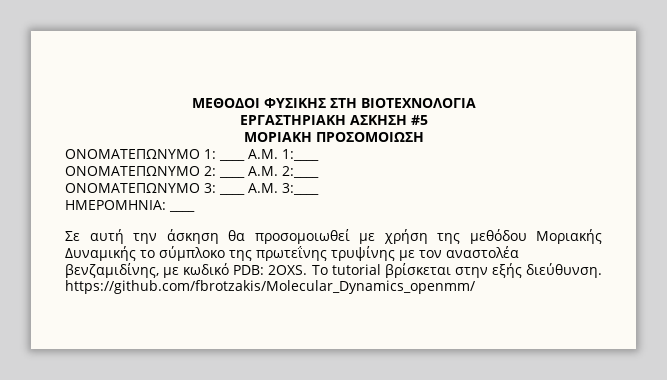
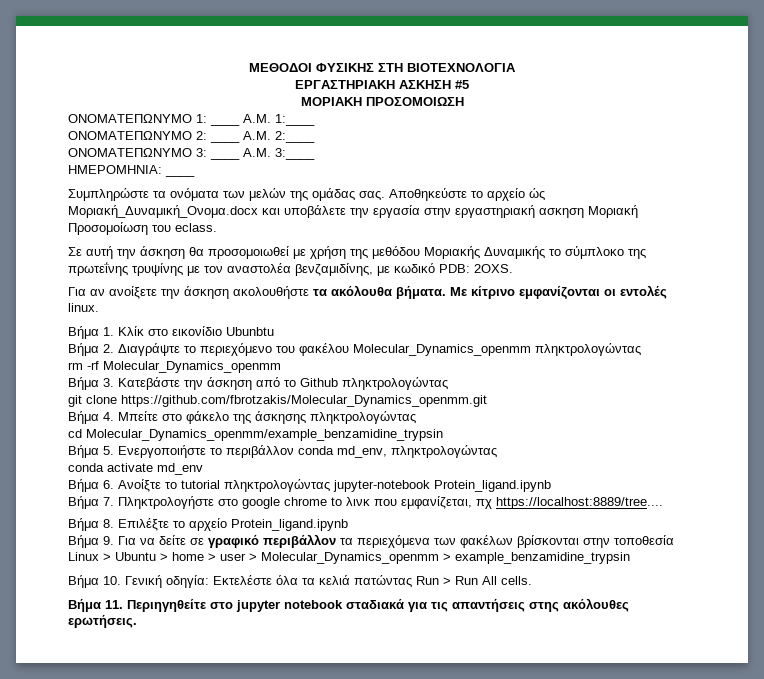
+ Συμπληρώστε τα ονόματα των μελών της ομάδας σας. Αποθηκεύστε το αρχείο ώς Μοριακή_Δυναμική_Ονομα.docx και υποβάλετε την εργασία στην εργαστηριακή ασκηση Μοριακή Προσομοίωση του eclass.
- Σε αυτή την άσκηση θα προσομοιωθεί με χρήση της μεθόδου Μοριακής Δυναμικής το σύμπλοκο της πρωτεΐνης τρυψίνης με τον αναστολέα βενζαμιδίνης, με κωδικό PDB: 2OXS. Το tutorial βρίσκεται στην εξής διεύθυνση. https://github.com/fbrotzakis/Molecular_Dynamics_openmm/
+ Σε αυτή την άσκηση θα προσομοιωθεί με χρήση της μεθόδου Μοριακής Δυναμικής το σύμπλοκο της πρωτεΐνης τρυψίνης με τον αναστολέα βενζαμιδίνης, με κωδικό PDB: 2OXS.
+ Για αν ανοίξετε την άσκηση ακολουθήστε τα ακόλουθα βήματα. Mε κίτρινο εμφανίζονται οι εντολές linux.
+ Bήμα 1. Κλίκ στο εικονίδιο Ubunbtu
+ Bήμα 2. Διαγράψτε το περιεχόμενο του φακέλου Molecular_Dynamics_openmm πληκτρολογώντας
+ rm -rf Molecular_Dynamics_openmm
+ Bήμα 3. Κατεβάστε την άσκηση από το Github πληκτρολογώντας
+ git clone https://github.com/fbrotzakis/Molecular_Dynamics_openmm.git
+ Βήμα 4. Μπείτε στο φάκελο της άσκησης πληκτρολογώντας
+ cd Molecular_Dynamics_openmm/example_benzamidine_trypsin
+ Βήμα 5. Ενεργοποιήστε το περιβάλλον conda md_env, πληκτρολογώντας
+ conda activate md_env
+ Bήμα 6. Ανοίξτε το tutorial πληκτρολογώντας jupyter-notebook Protein_ligand.ipynb
+ Βήμα 7. Πληκτρολογήστε στο google chrome to λινκ που εμφανίζεται, πχ https://localhost:8889/tree....
+ Bήμα 8. Επιλέξτε το αρχείο Protein_ligand.ipynb
+ Βήμα 9. Για να δείτε σε γραφικό περιβάλλον τα περιεχόμενα των φακέλων βρίσκονται στην τοποθεσία Linux > Ubuntu > home > user > Molecular_Dynamics_openmm > example_benzamidine_trypsin
+ Βήμα 10. Γενική οδηγία: Εκτελέστε όλα τα κελιά πατώντας Run > Run Αll cells.
+ Bήμα 11. Περιηγηθείτε στο jupyter notebook σταδιακά για τις απαντήσεις στης ακόλουθες ερωτήσεις.

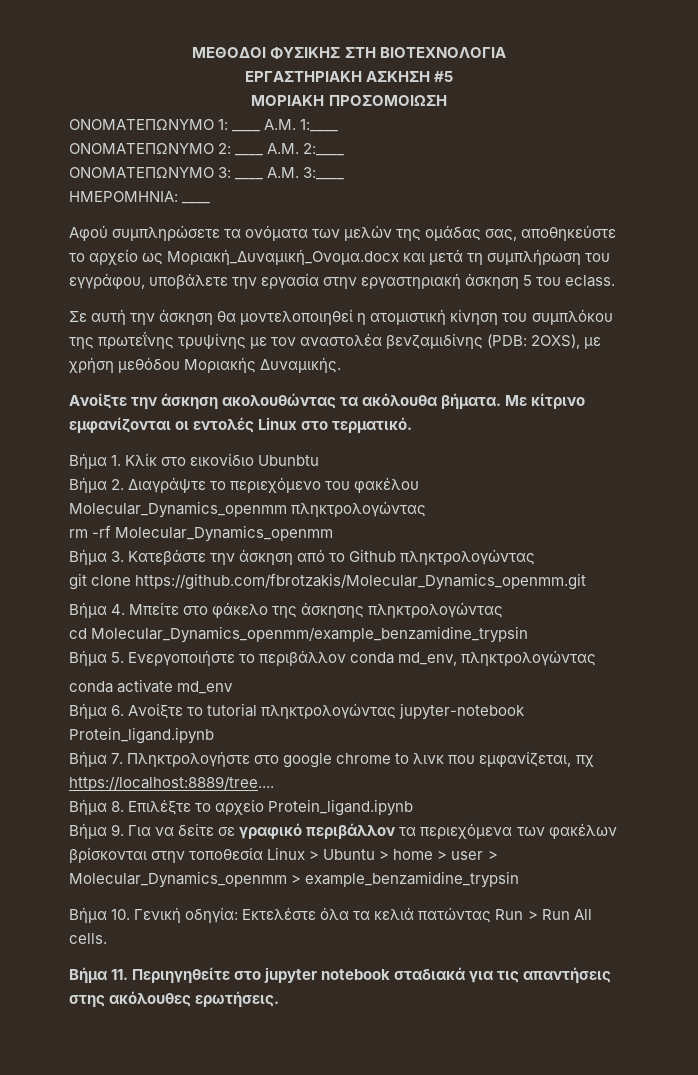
- Συμπληρώστε τα ονόματα των μελών της ομάδας σας. Αποθηκεύστε το αρχείο ώς Μοριακή_Δυναμική_Ονομα.docx και υποβάλετε την εργασία στην εργαστηριακή ασκηση Μοριακή Προσομοίωση του eclass.
+ Αφού συμπληρώσετε τα ονόματα των μελών της ομάδας σας, αποθηκεύστε το αρχείο ως Μοριακή_Δυναμική_Ονομα.docx και μετά τη συμπλήρωση του εγγράφου, υποβάλετε την εργασία στην εργαστηριακή άσκηση 5 του eclass.
- Σε αυτή την άσκηση θα προσομοιωθεί με χρήση της μεθόδου Μοριακής Δυναμικής το σύμπλοκο της πρωτεΐνης τρυψίνης με τον αναστολέα βενζαμιδίνης, με κωδικό PDB: 2OXS.
- Για αν ανοίξετε την άσκηση ακολουθήστε τα ακόλουθα βήματα.
+ Σε αυτή την άσκηση θα μοντελοποιηθεί η ατομιστική κίνηση του συμπλόκου της πρωτεΐνης τρυψίνης με τον αναστολέα βενζαμιδίνης (PDB: 2OXS), με χρήση μεθόδου Μοριακής Δυναμικής.
+ Aνοίξτε την άσκηση ακολουθώντας τα ακόλουθα βήματα.
- Mε κίτρινο εμφανίζονται οι εντολές linux.
+ Mε κίτρινο εμφανίζονται οι εντολές Linux στο τερματικό.

